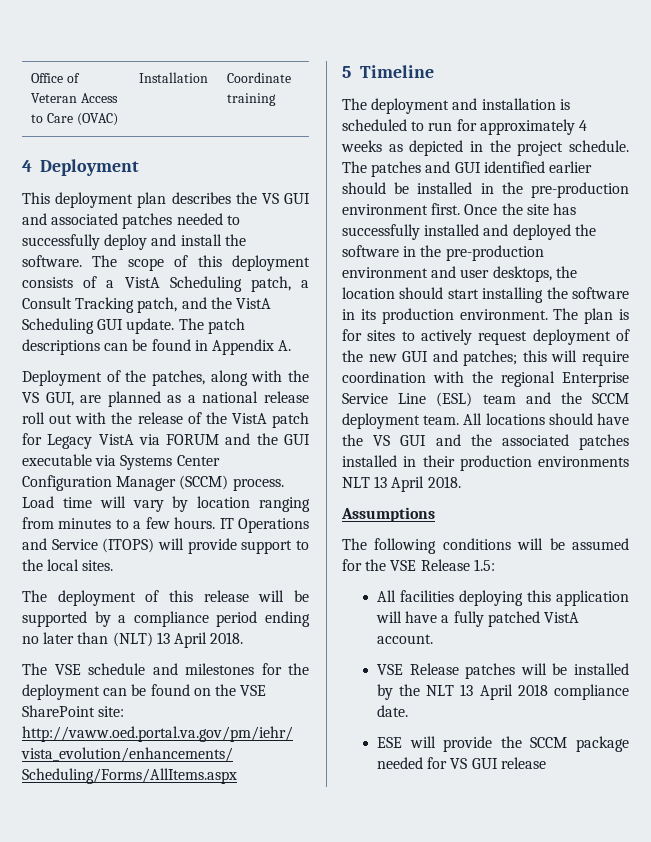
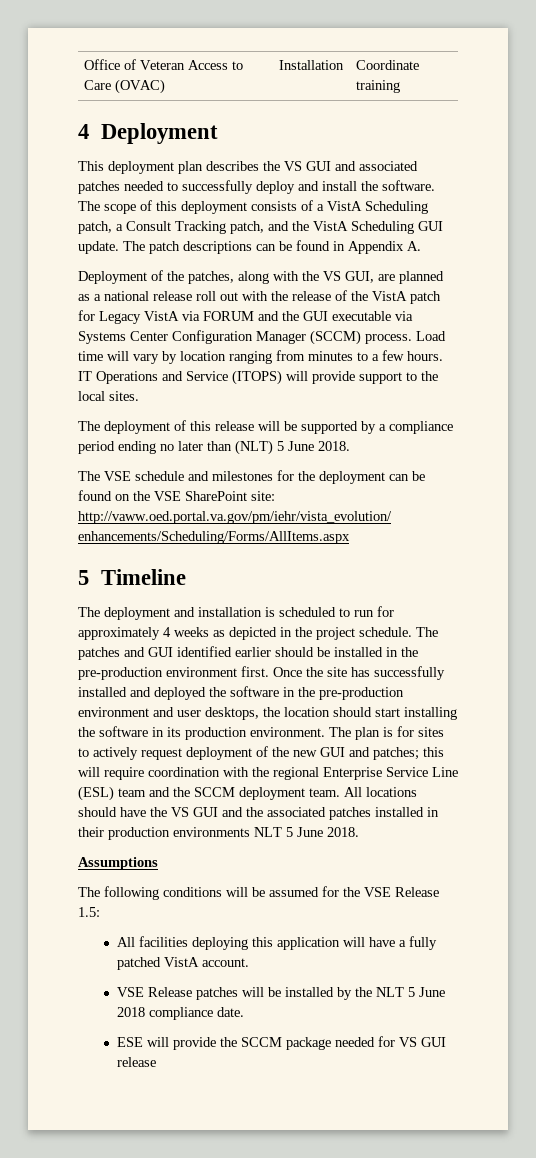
- The deployment of this release will be supported by a compliance period ending no later than (NLT) 13 April 2018.
+ The deployment of this release will be supported by a compliance period ending no later than (NLT) 5 June 2018.
- All locations should have the VS GUI and the associated patches installed in their production environments NLT 13 April 2018.
+ All locations should have the VS GUI and the associated patches installed in their production environments NLT 5 June 2018.
- VSE Release patches will be installed by the NLT 13 April 2018 compliance date.
+ VSE Release patches will be installed by the NLT 5 June 2018 compliance date.

